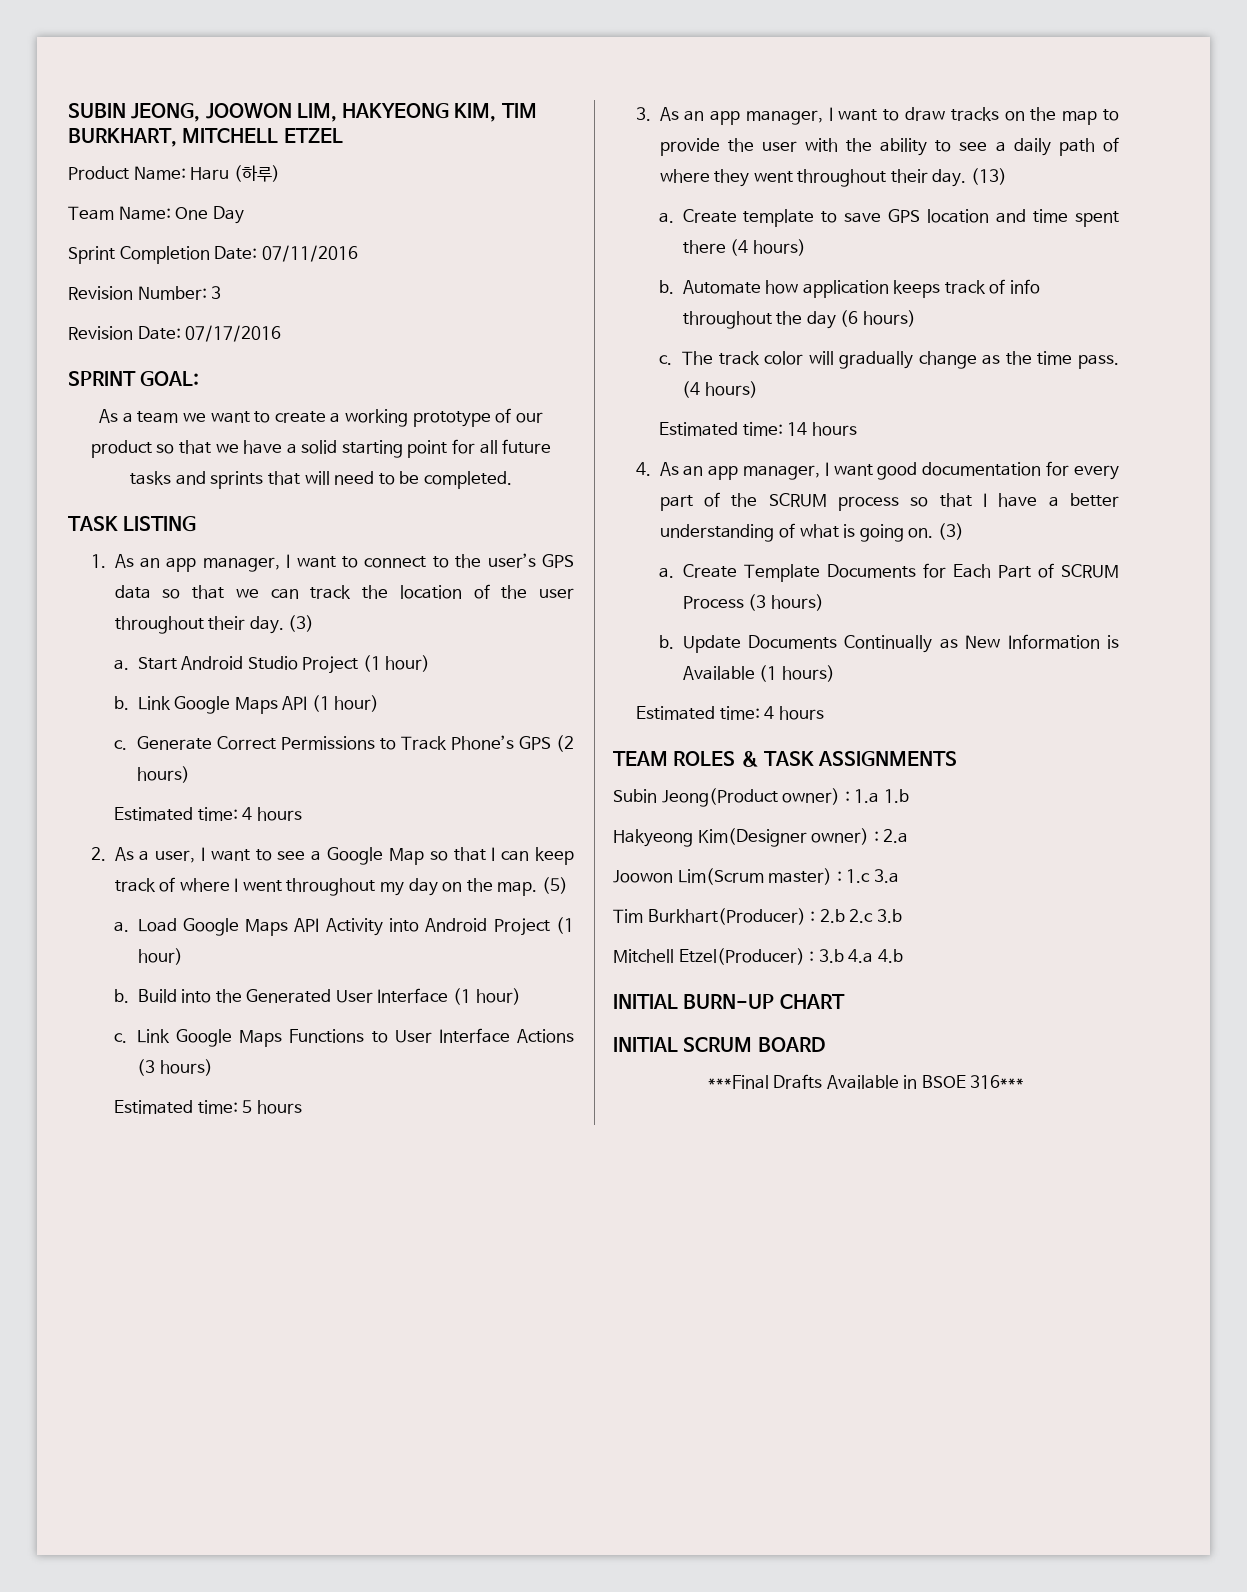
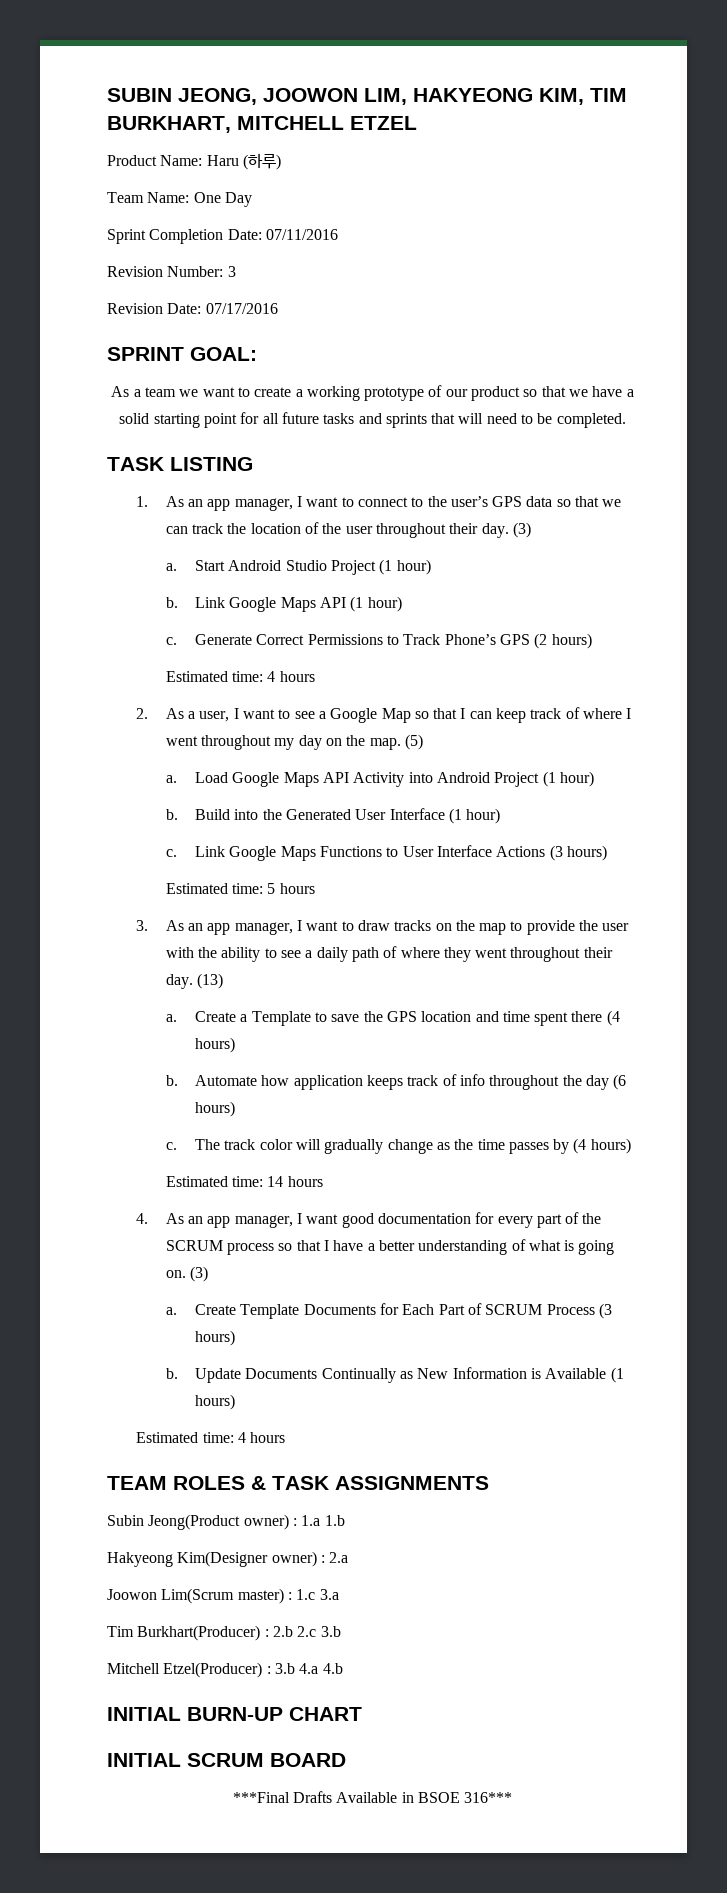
- Create template to save GPS location and time spent there (4 hours)
+ Create a Template to save the GPS location and time spent there (4 hours)
- The track color will gradually change as the time pass. (4 hours)
+ The track color will gradually change as the time passes by (4 hours)

